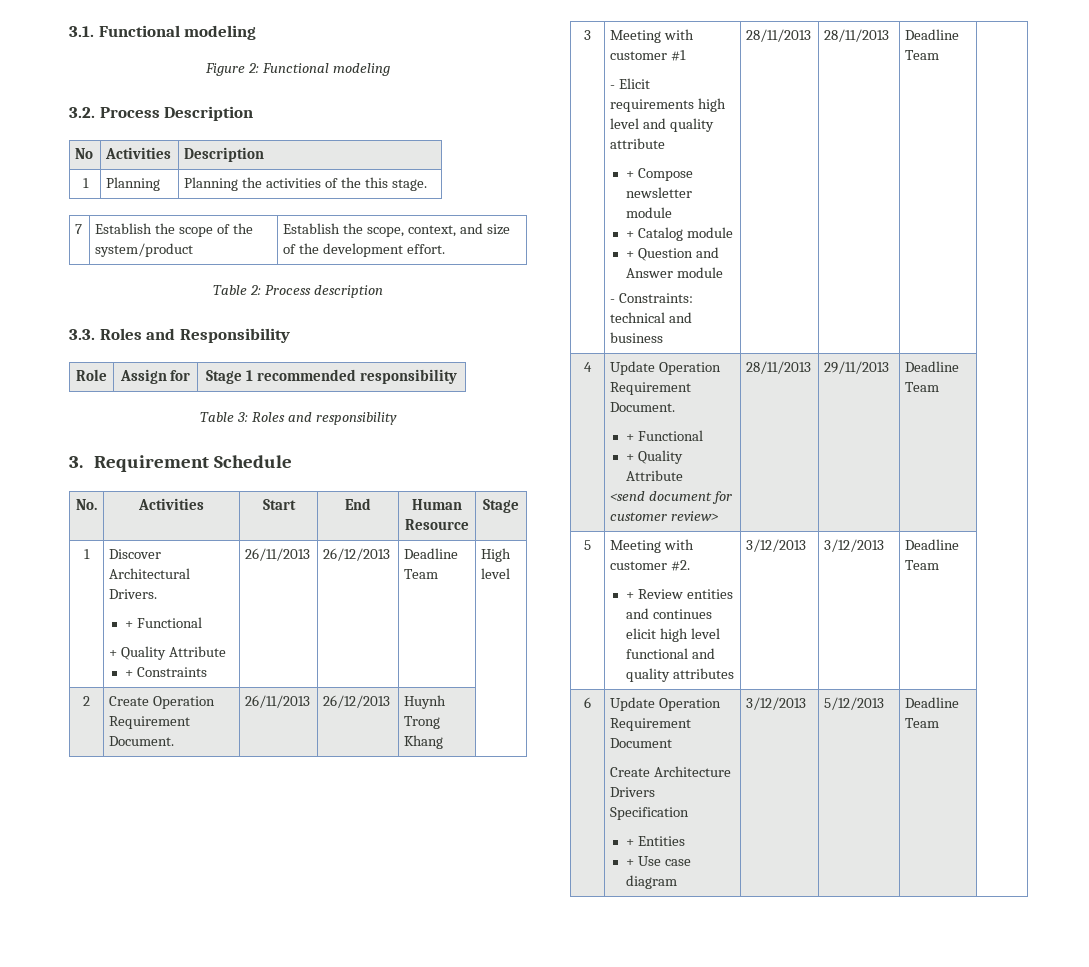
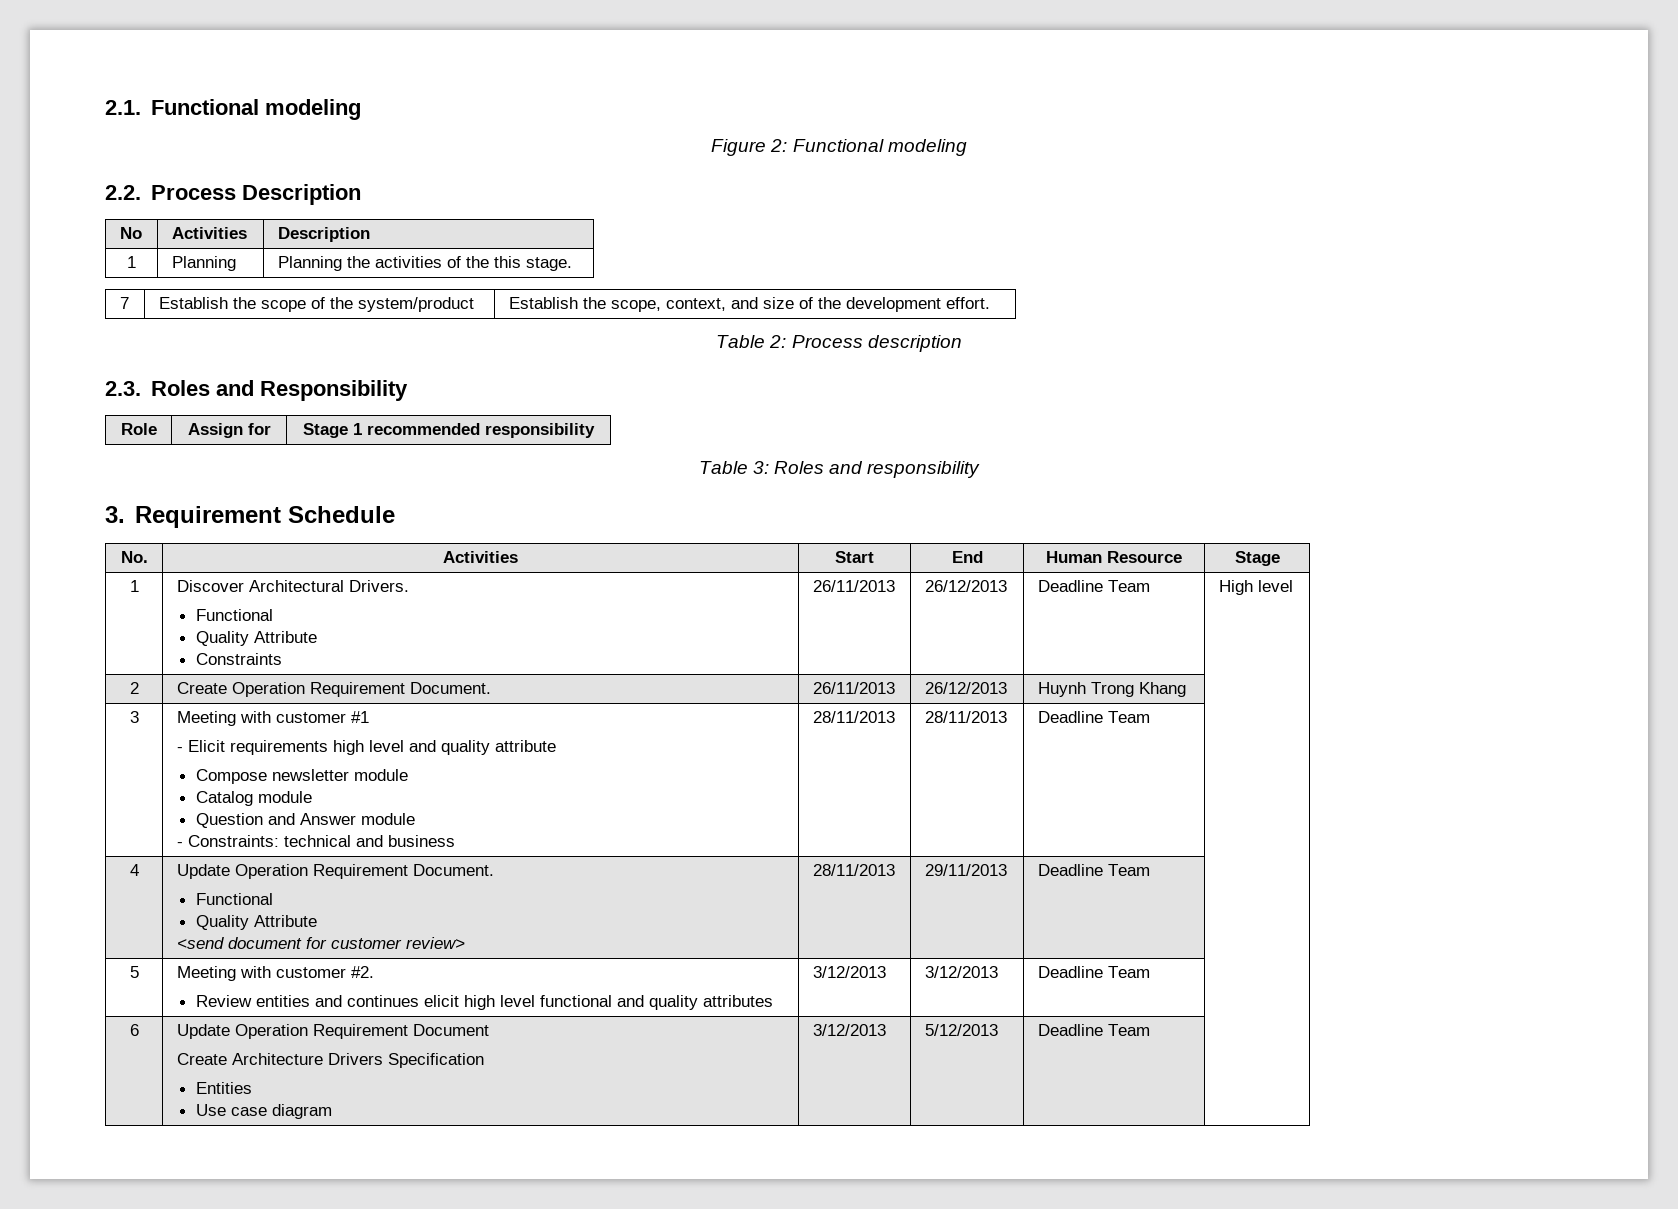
- 3.1. Functional modeling
+ 2.1. Functional modeling
- 3.2. Process Description
+ 2.2. Process Description
- 3.3. Roles and Responsibility
+ 2.3. Roles and Responsibility
  1 | Discover Architectural Drivers.
- + Functional
- + Quality Attribute
- + Constraints | 26/11/2013 | 26/12/2013 | Deadline Team | High level
+ Functional
+ Quality Attribute
+ Constraints | 26/11/2013 | 26/12/2013 | Deadline Team | High level
  3 | Meeting with customer #1
  - Elicit requirements high level and quality attribute
- + Compose newsletter module
- + Catalog module
- + Question and Answer module
+ Compose newsletter module
+ Catalog module
+ Question and Answer module
  4 | Update Operation Requirement Document.
- + Functional
- + Quality Attribute
+ Functional
+ Quality Attribute
  5 | Meeting with customer #2.
- + Review entities and continues elicit high level functional and quality attributes | 3/12/2013 | 3/12/2013 | Deadline Team |
+ Review entities and continues elicit high level functional and quality attributes | 3/12/2013 | 3/12/2013 | Deadline Team |
  6 | Update Operation Requirement Document
  Create Architecture Drivers Specification
- + Entities
- + Use case diagram | 3/12/2013 | 5/12/2013 | Deadline Team |
+ Entities
+ Use case diagram | 3/12/2013 | 5/12/2013 | Deadline Team |

